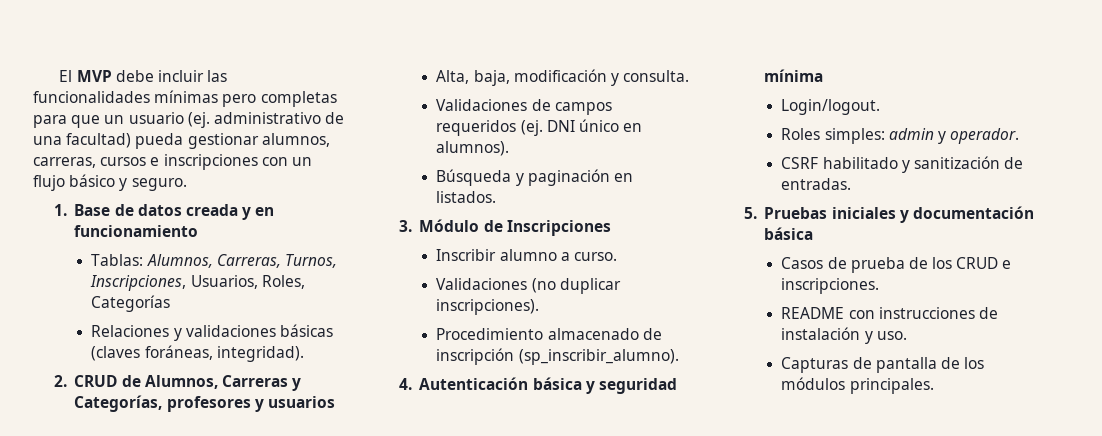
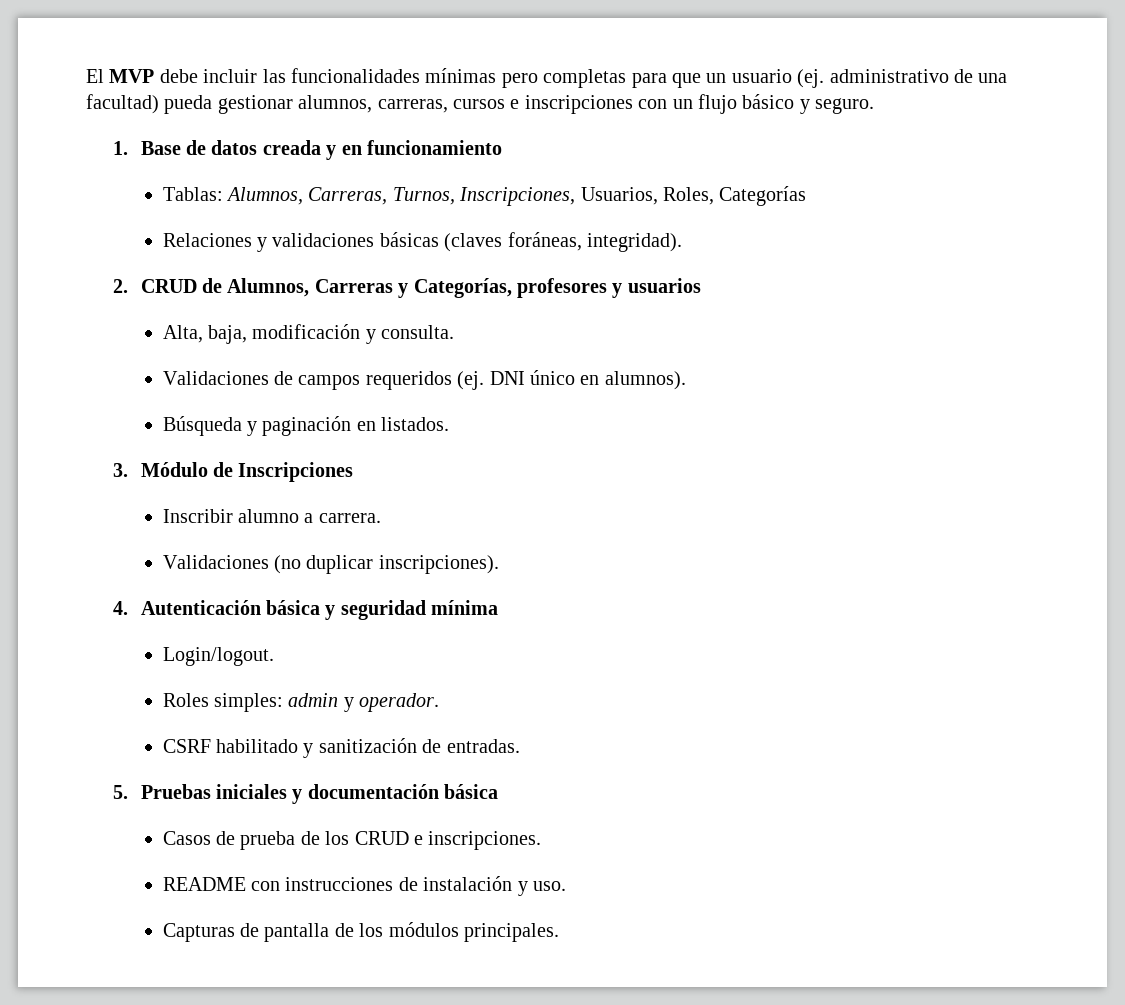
- Inscribir alumno a curso.
+ Inscribir alumno a carrera.
- Procedimiento almacenado de inscripción (sp_inscribir_alumno).

